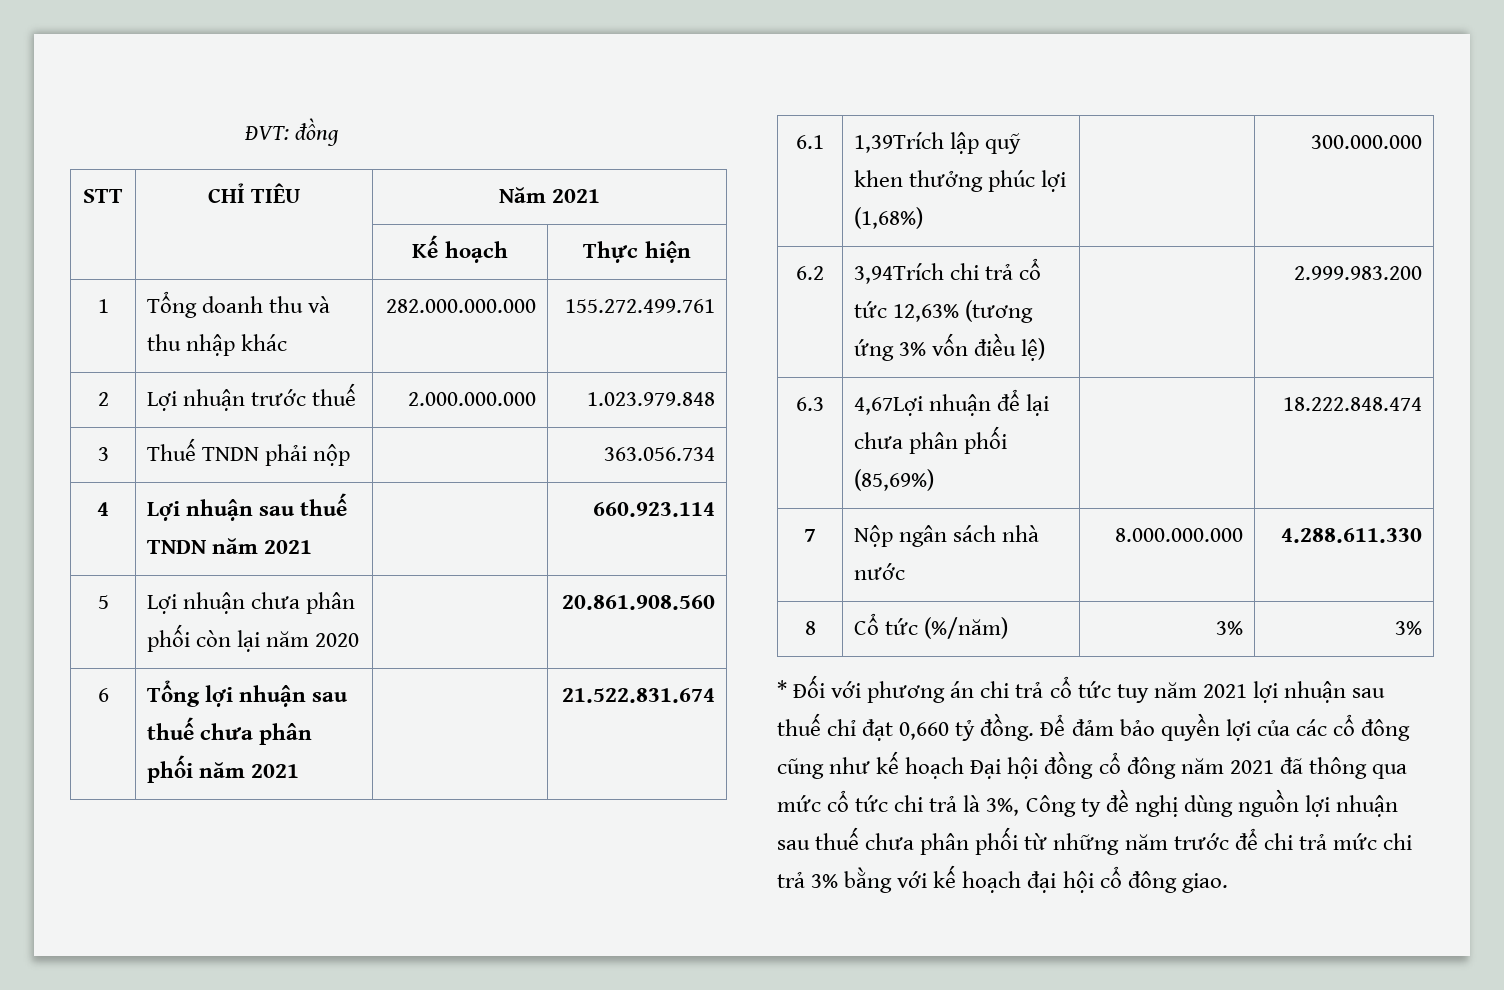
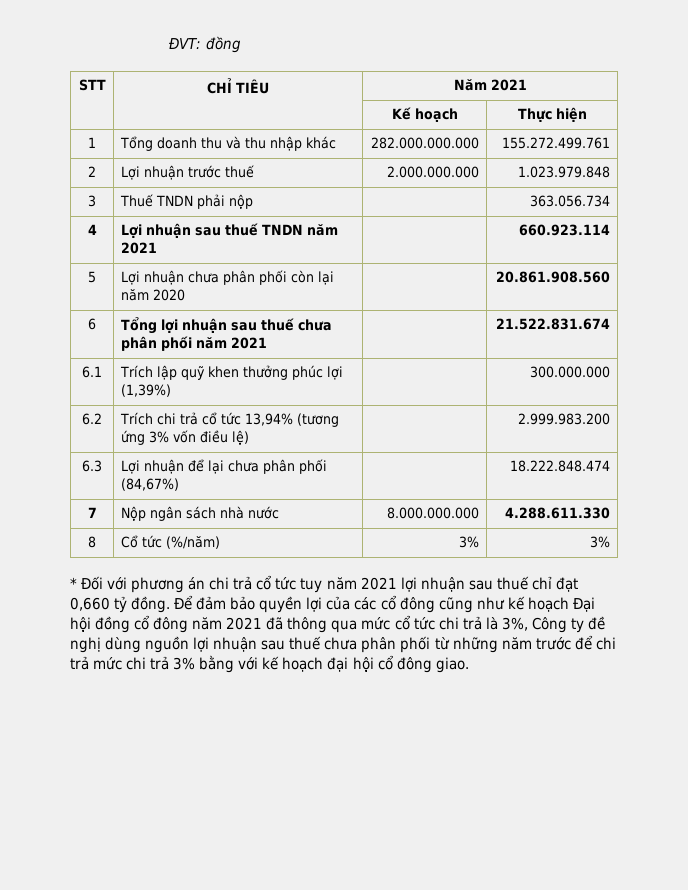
- 6.1 | 1,39Trích lập quỹ khen thưởng phúc lợi (1,68%) | | 300.000.000
+ 6.1 | Trích lập quỹ khen thưởng phúc lợi (1,39%) | | 300.000.000
- 6.2 | 3,94Trích chi trả cổ tức 12,63% (tương ứng 3% vốn điều lệ) | | 2.999.983.200
+ 6.2 | Trích chi trả cổ tức 13,94% (tương ứng 3% vốn điều lệ) | | 2.999.983.200
- 6.3 | 4,67Lợi nhuận để lại chưa phân phối (85,69%) | | 18.222.848.474
+ 6.3 | Lợi nhuận để lại chưa phân phối (84,67%) | | 18.222.848.474

